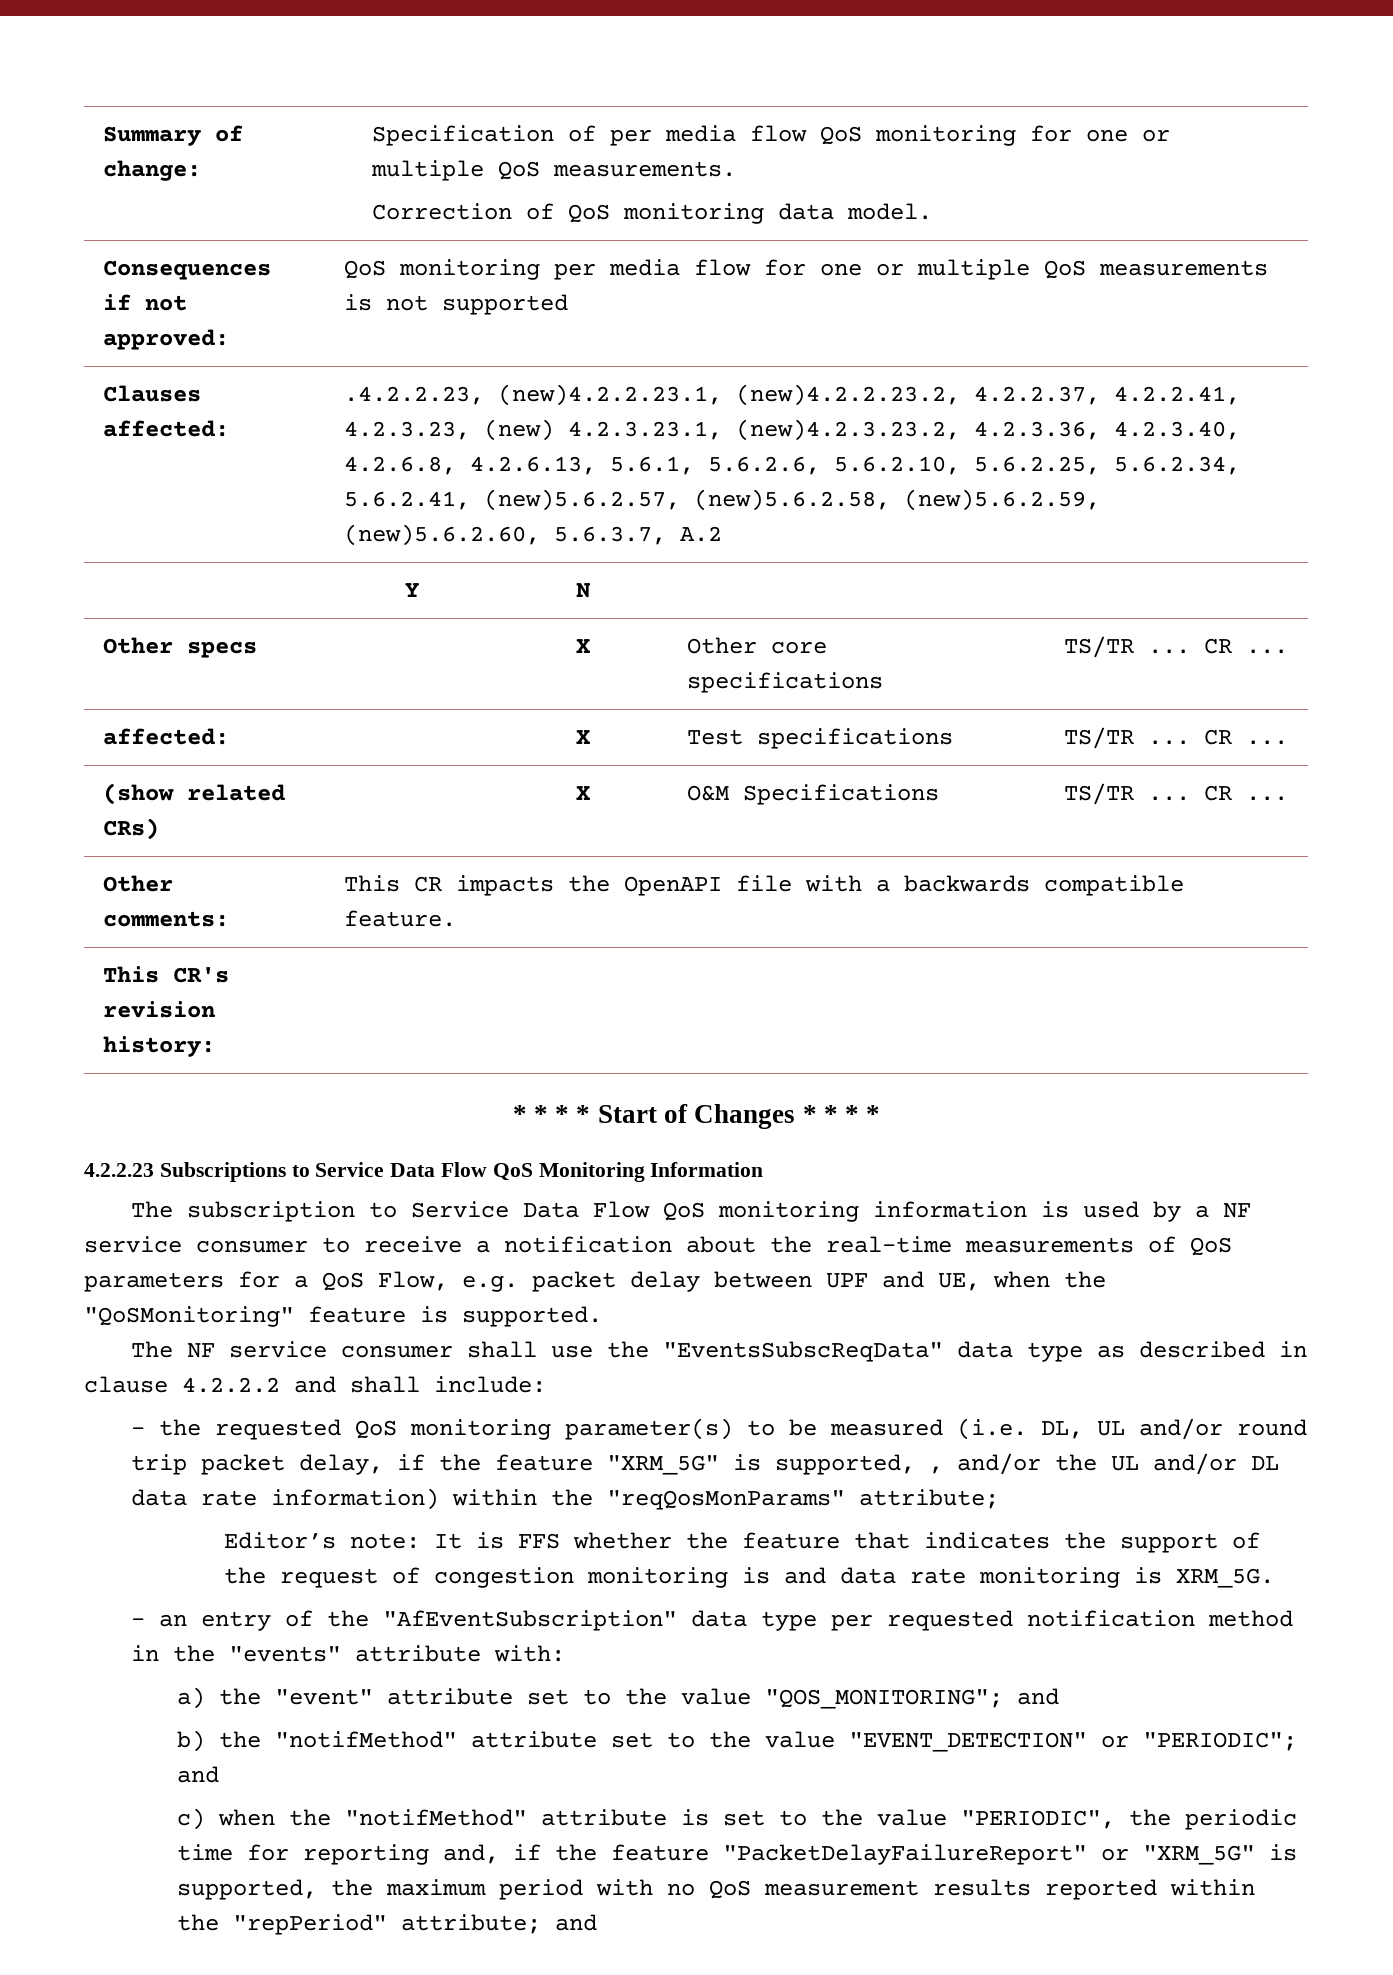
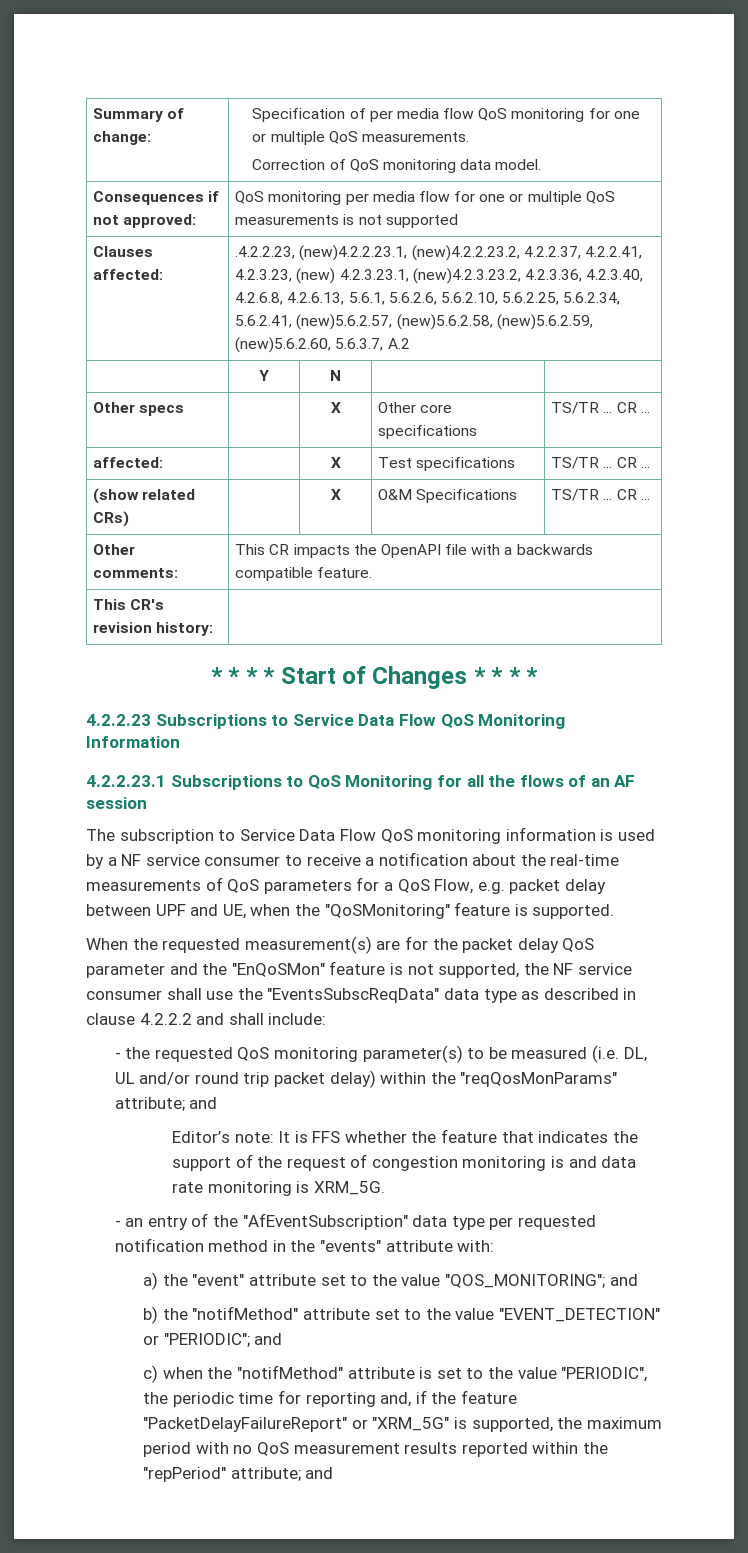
+ 4.2.2.23.1 Subscriptions to QoS Monitoring for all the flows of an AF session
- The NF service consumer shall use the "EventsSubscReqData" data type as described in clause 4.2.2.2 and shall include:
+ When the requested measurement(s) are for the packet delay QoS parameter and the "EnQoSMon" feature is not supported, the NF service consumer shall use the "EventsSubscReqData" data type as described in clause 4.2.2.2 and shall include:
- - the requested QoS monitoring parameter(s) to be measured (i.e. DL, UL and/or round trip packet delay, if the feature "XRM_5G" is supported, , and/or the UL and/or DL data rate information) within the "reqQosMonParams" attribute;
+ - the requested QoS monitoring parameter(s) to be measured (i.e. DL, UL and/or round trip packet delay) within the "reqQosMonParams" attribute; and

